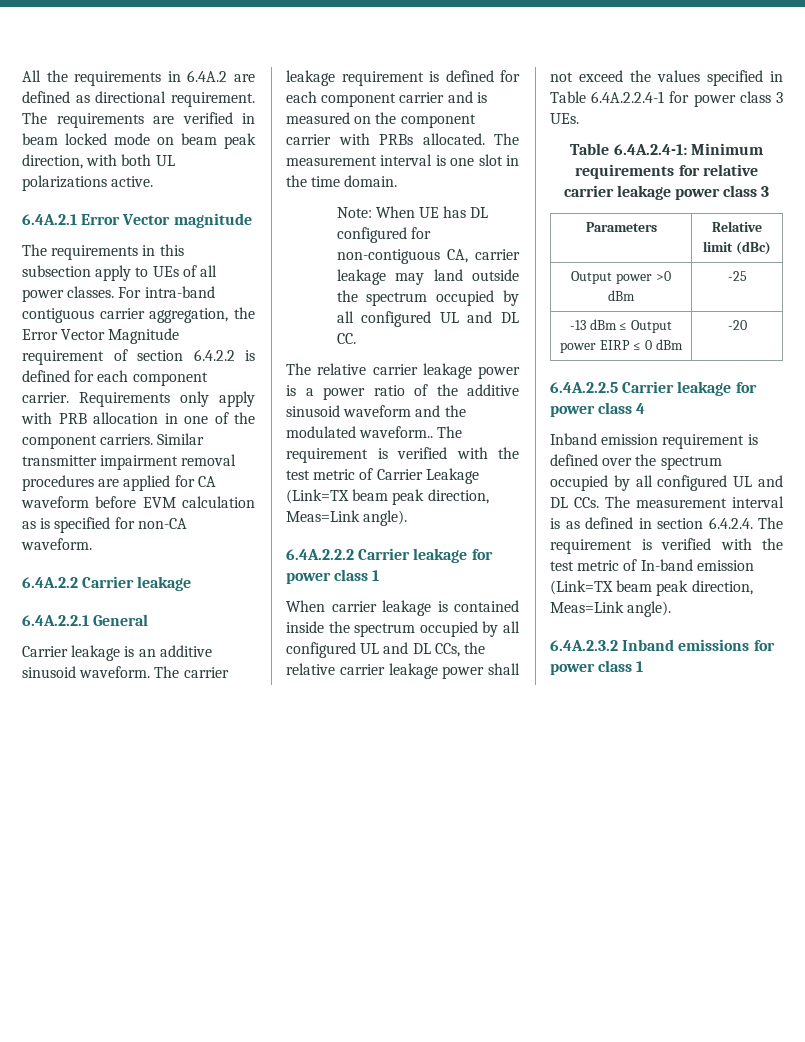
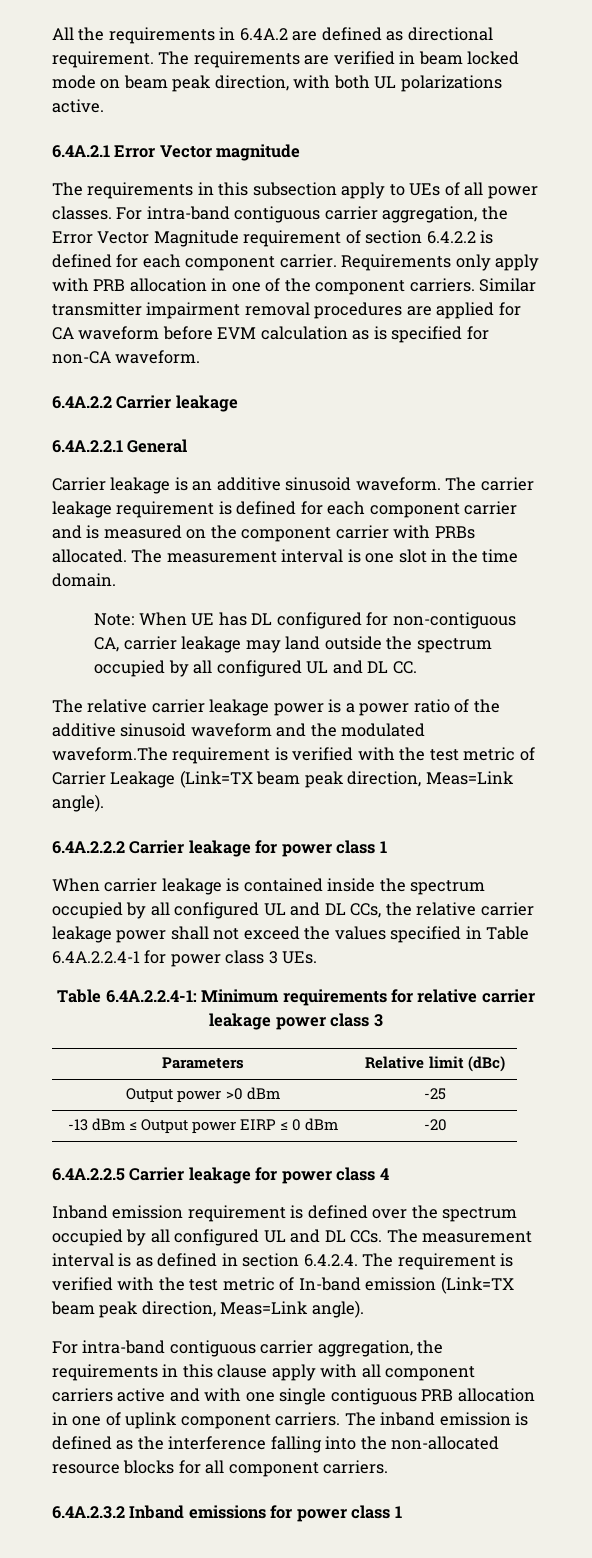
- The relative carrier leakage power is a power ratio of the additive sinusoid waveform and the modulated waveform.. The requirement is verified with the test metric of Carrier Leakage (Link=TX beam peak direction, Meas=Link angle).
+ The relative carrier leakage power is a power ratio of the additive sinusoid waveform and the modulated waveform.The requirement is verified with the test metric of Carrier Leakage (Link=TX beam peak direction, Meas=Link angle).
- Table 6.4A.2.4-1: Minimum requirements for relative carrier leakage power class 3
+ Table 6.4A.2.2.4-1: Minimum requirements for relative carrier leakage power class 3
+ For intra-band contiguous carrier aggregation, the requirements in this clause apply with all component carriers active and with one single contiguous PRB allocation in one of uplink component carriers. The inband emission is defined as the interference falling into the non-allocated resource blocks for all component carriers.

